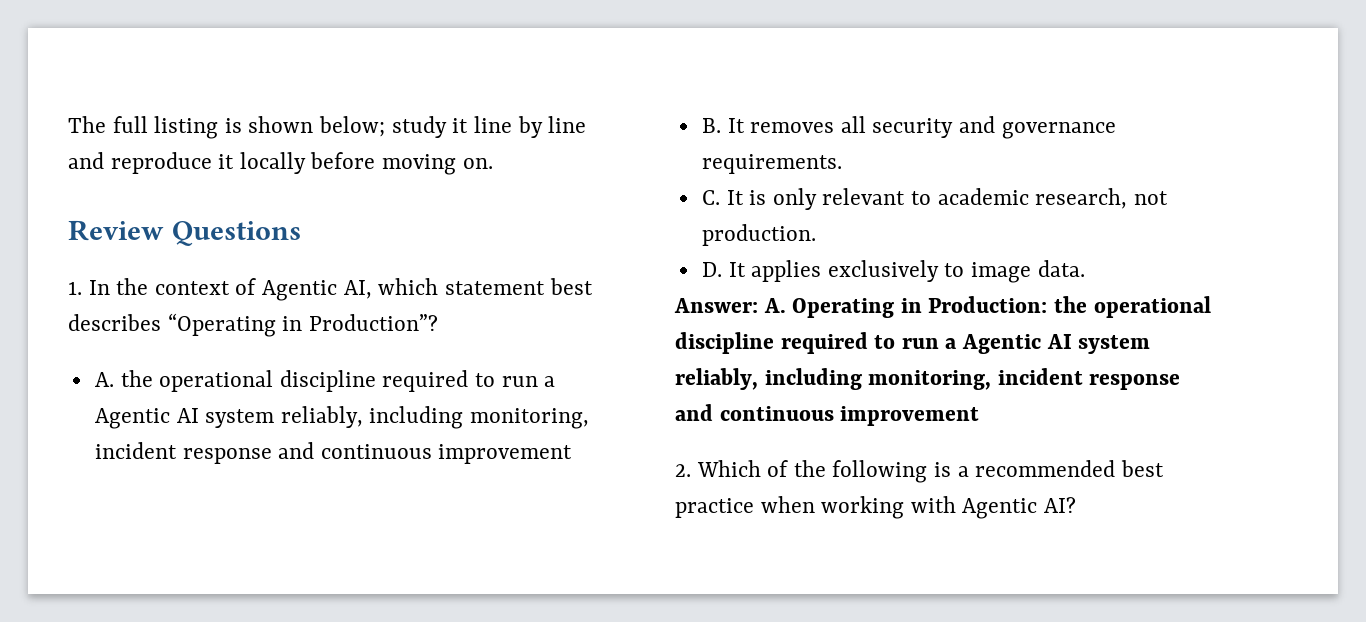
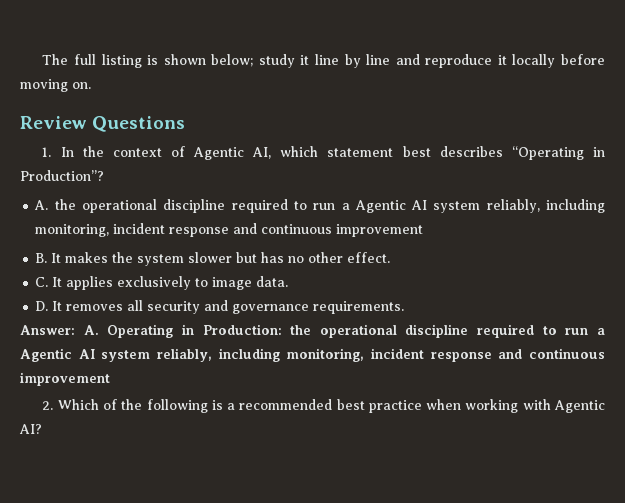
- B. It removes all security and governance requirements.
+ B. It makes the system slower but has no other effect.
+ C. It applies exclusively to image data.
+ D. It removes all security and governance requirements.
- C. It is only relevant to academic research, not production.
- D. It applies exclusively to image data.

